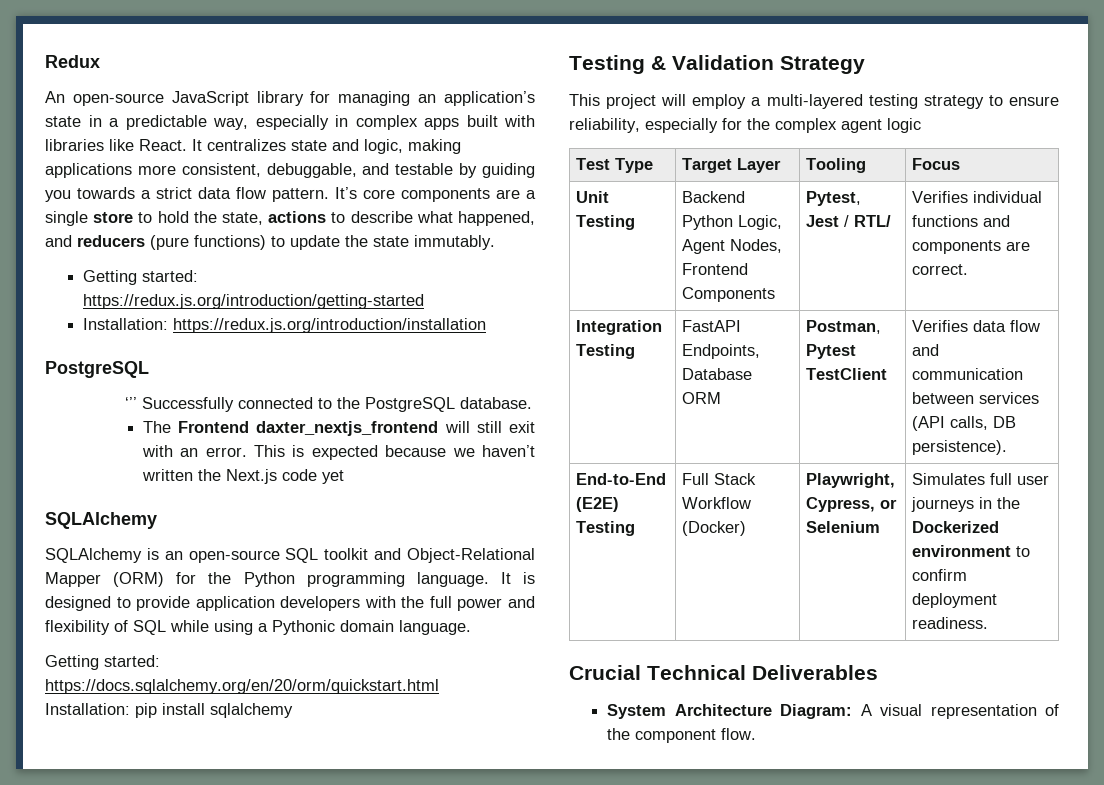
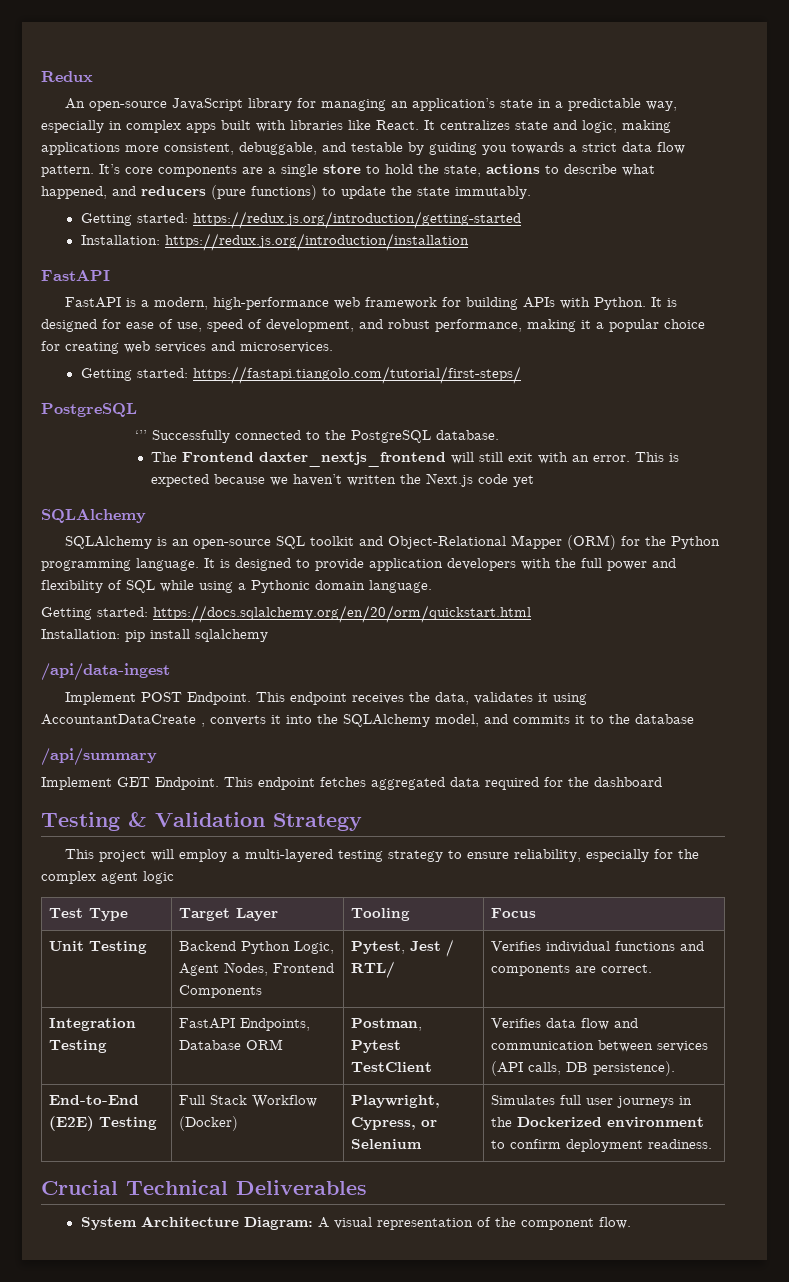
  Installation: https://redux.js.org/introduction/installation
+ FastAPI
+ FastAPI is a modern, high-performance web framework for building APIs with Python. It is designed for ease of use, speed of development, and robust performance, making it a popular choice for creating web services and microservices.
+ Getting started: https://fastapi.tiangolo.com/tutorial/first-steps/
+ /api/data-ingest
+ Implement POST Endpoint. This endpoint receives the data, validates it using AccountantDataCreate , converts it into the SQLAlchemy model, and commits it to the database
+ /api/summary
+ Implement GET Endpoint. This endpoint fetches aggregated data required for the dashboard

